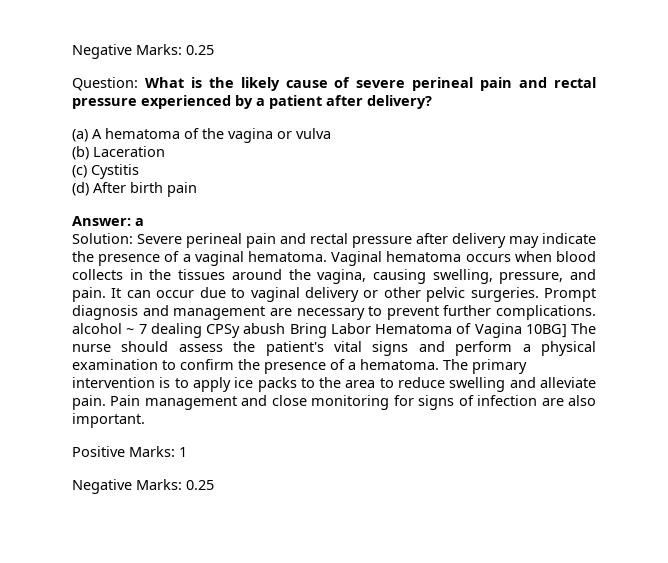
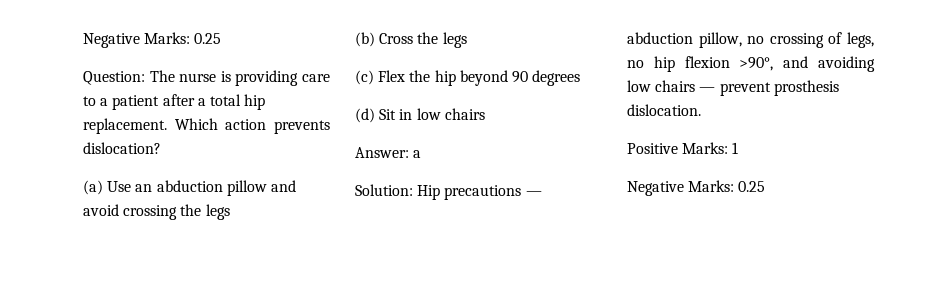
- Question: What is the likely cause of severe perineal pain and rectal pressure experienced by a patient after delivery?
- (a) A hematoma of the vagina or vulva
- (b) Laceration
- (c) Cystitis
- (d) After birth pain
+ Question: The nurse is providing care to a patient after a total hip replacement. Which action prevents dislocation?
+ (a) Use an abduction pillow and avoid crossing the legs
+ (b) Cross the legs
+ (c) Flex the hip beyond 90 degrees
+ (d) Sit in low chairs
  Answer: a
- Solution: Severe perineal pain and rectal pressure after delivery may indicate the presence of a vaginal hematoma. Vaginal hematoma occurs when blood collects in the tissues around the vagina, causing swelling, pressure, and pain. It can occur due to vaginal delivery or other pelvic surgeries. Prompt diagnosis and management are necessary to prevent further complications. alcohol ~ 7 dealing CPSy abush Bring Labor Hematoma of Vagina 10BG] The nurse should assess the patient's vital signs and perform a physical examination to confirm the presence of a hematoma. The primary intervention is to apply ice packs to the area to reduce swelling and alleviate pain. Pain management and close monitoring for signs of infection are also important.
+ Solution: Hip precautions — abduction pillow, no crossing of legs, no hip flexion >90°, and avoiding low chairs — prevent prosthesis dislocation.

